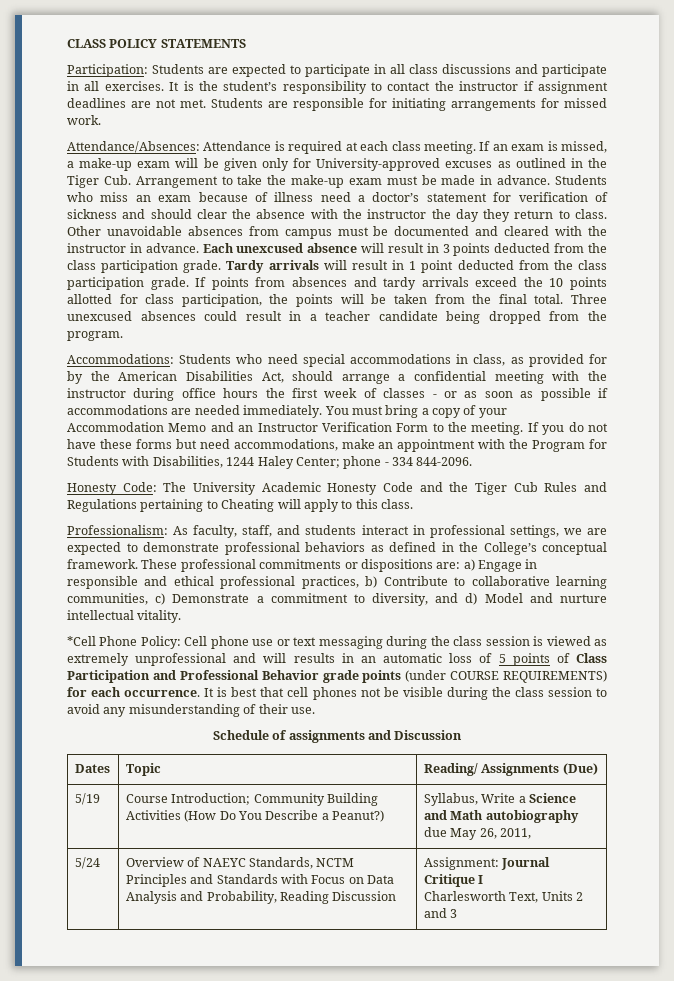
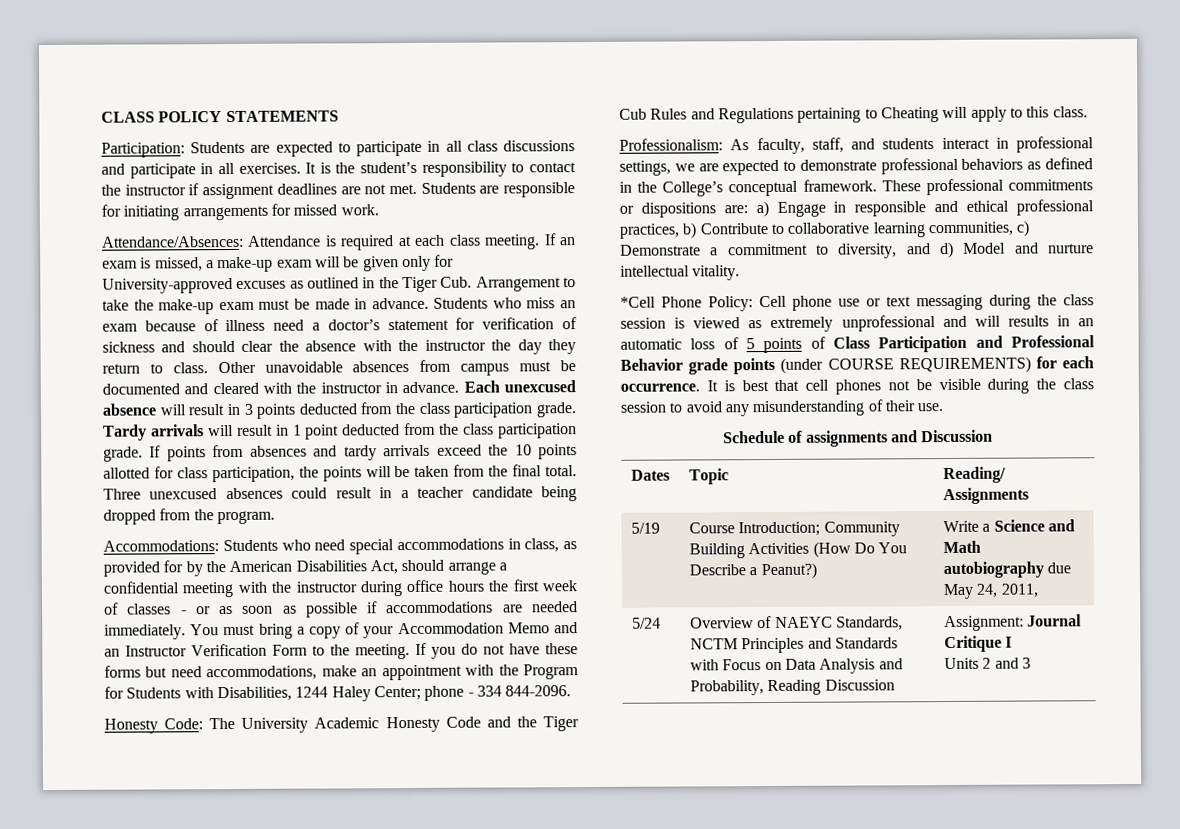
- Dates | Topic | Reading/ Assignments (Due)
+ Dates | Topic | Reading/ Assignments
- 5/19 | Course Introduction; Community Building Activities (How Do You Describe a Peanut?) | Syllabus, Write a Science and Math autobiography due May 26, 2011,
+ 5/19 | Course Introduction; Community Building Activities (How Do You Describe a Peanut?) | Write a Science and Math autobiography due May 24, 2011,
  5/24 | Overview of NAEYC Standards, NCTM Principles and Standards with Focus on Data Analysis and Probability, Reading Discussion | Assignment: Journal Critique I
- Charlesworth Text, Units 2 and 3
+ Units 2 and 3

